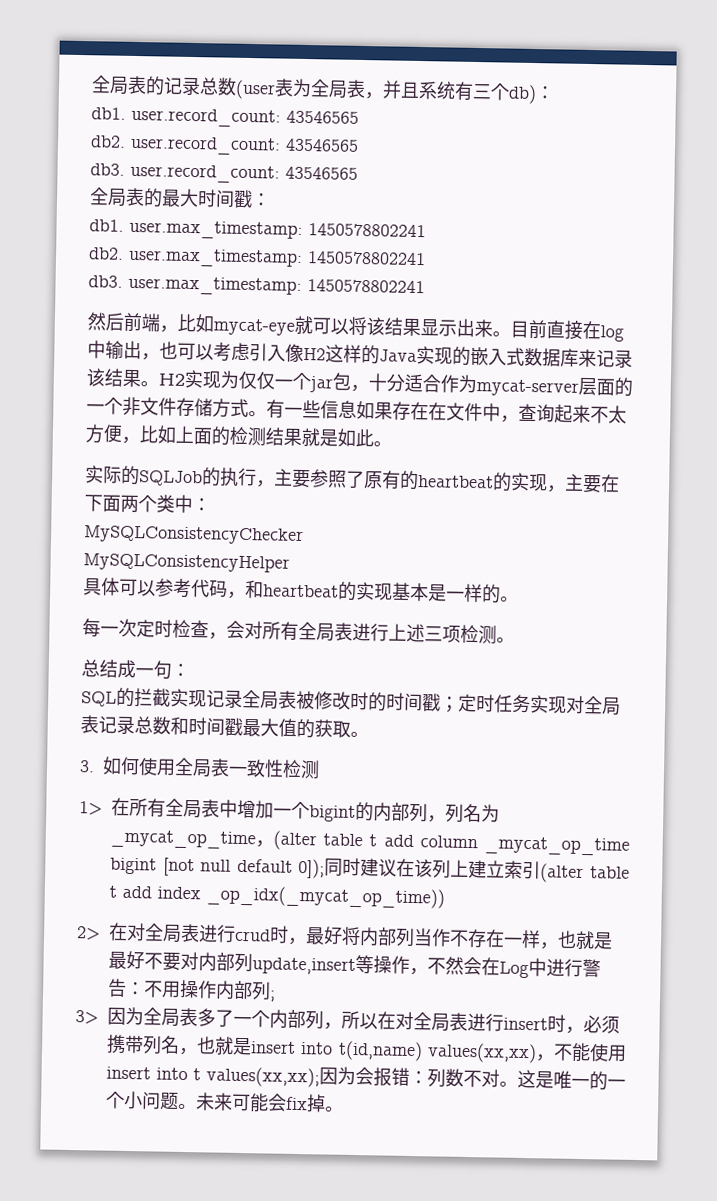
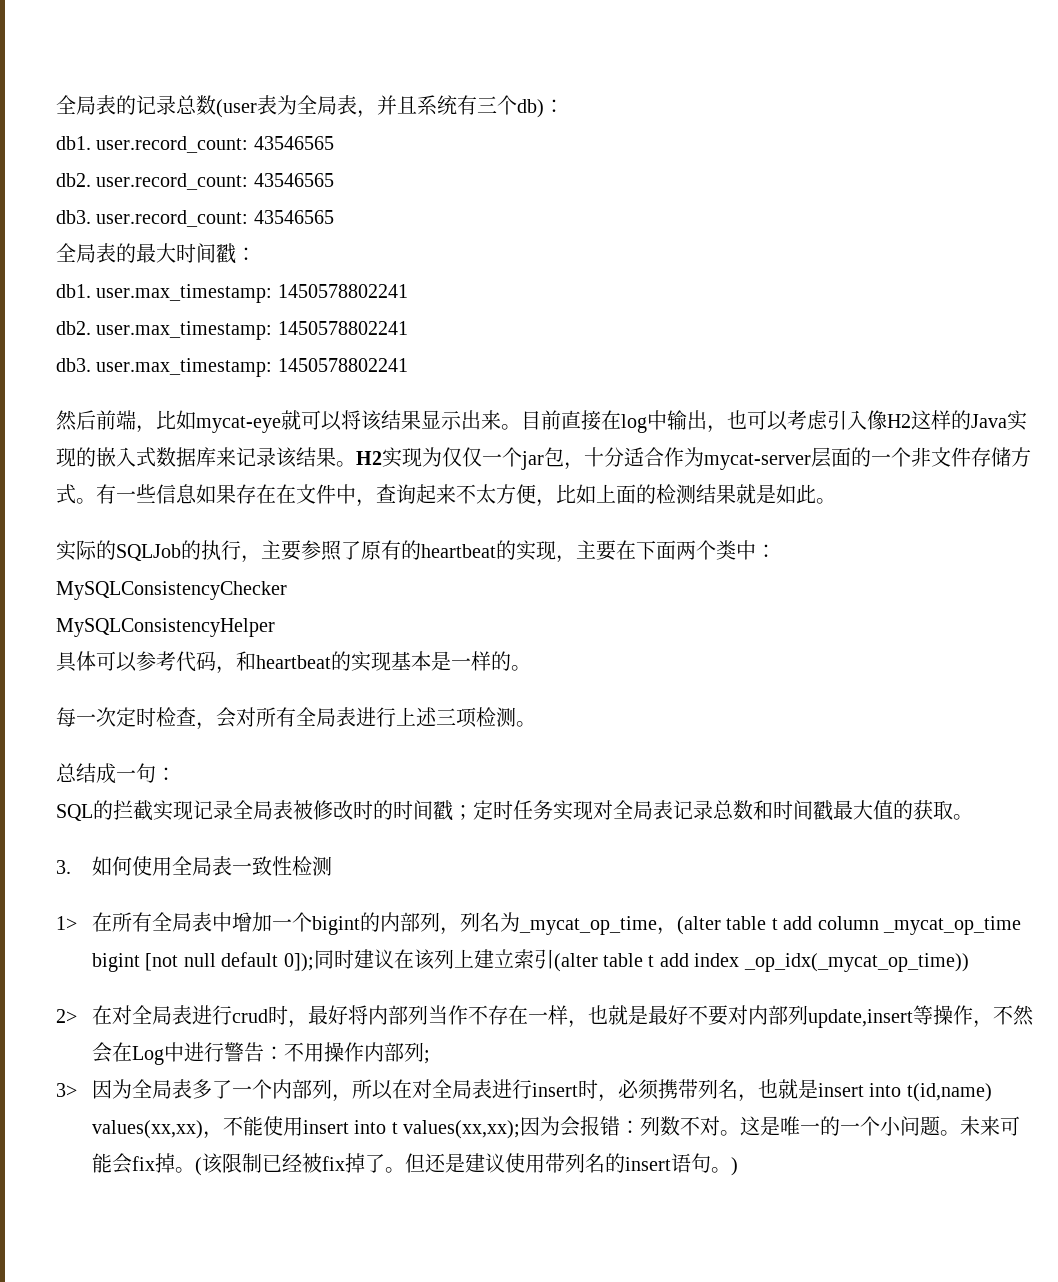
+ (该限制已经被fix掉了。但还是建议使用带列名的insert语句。)

